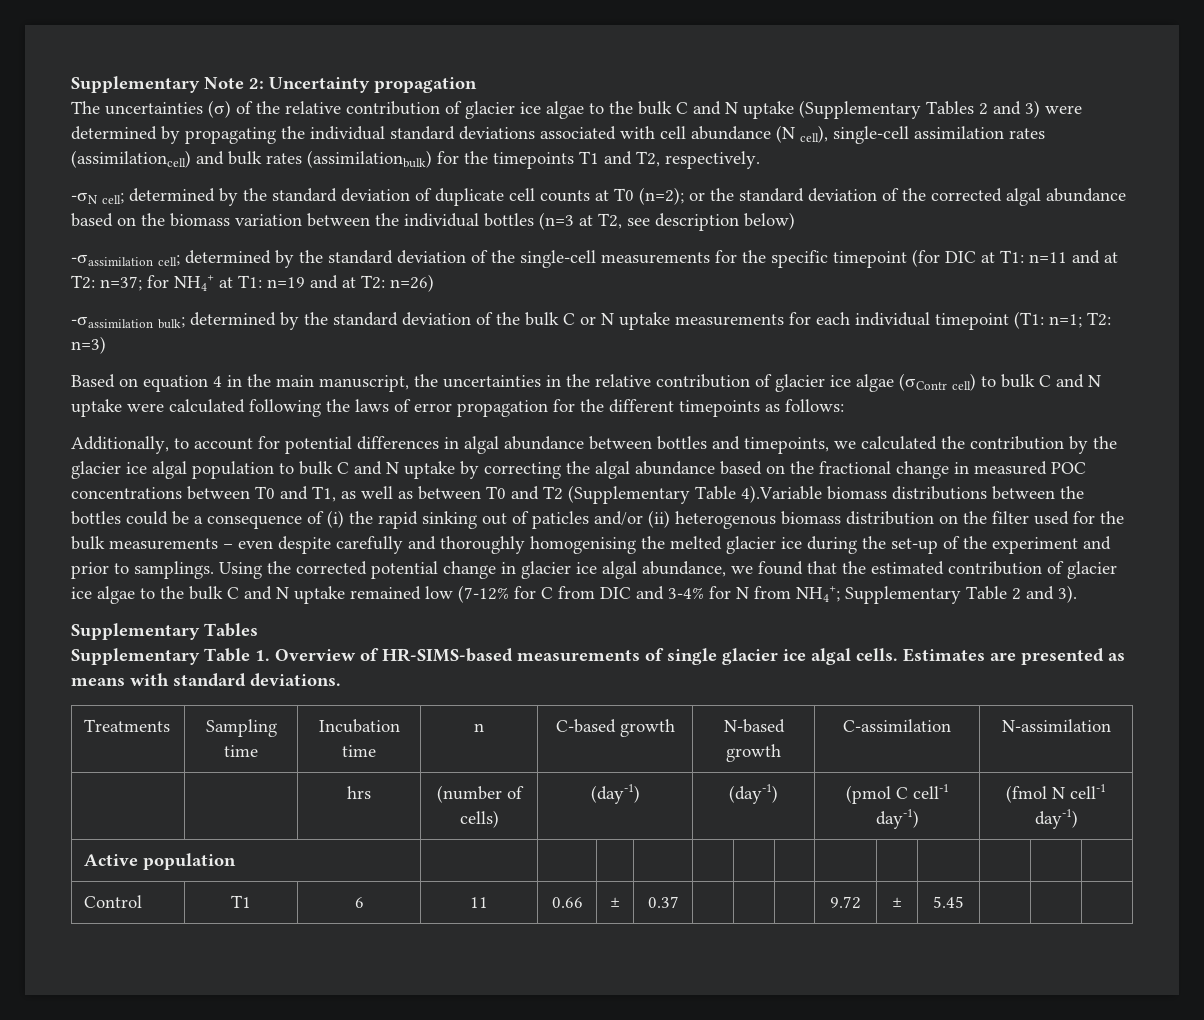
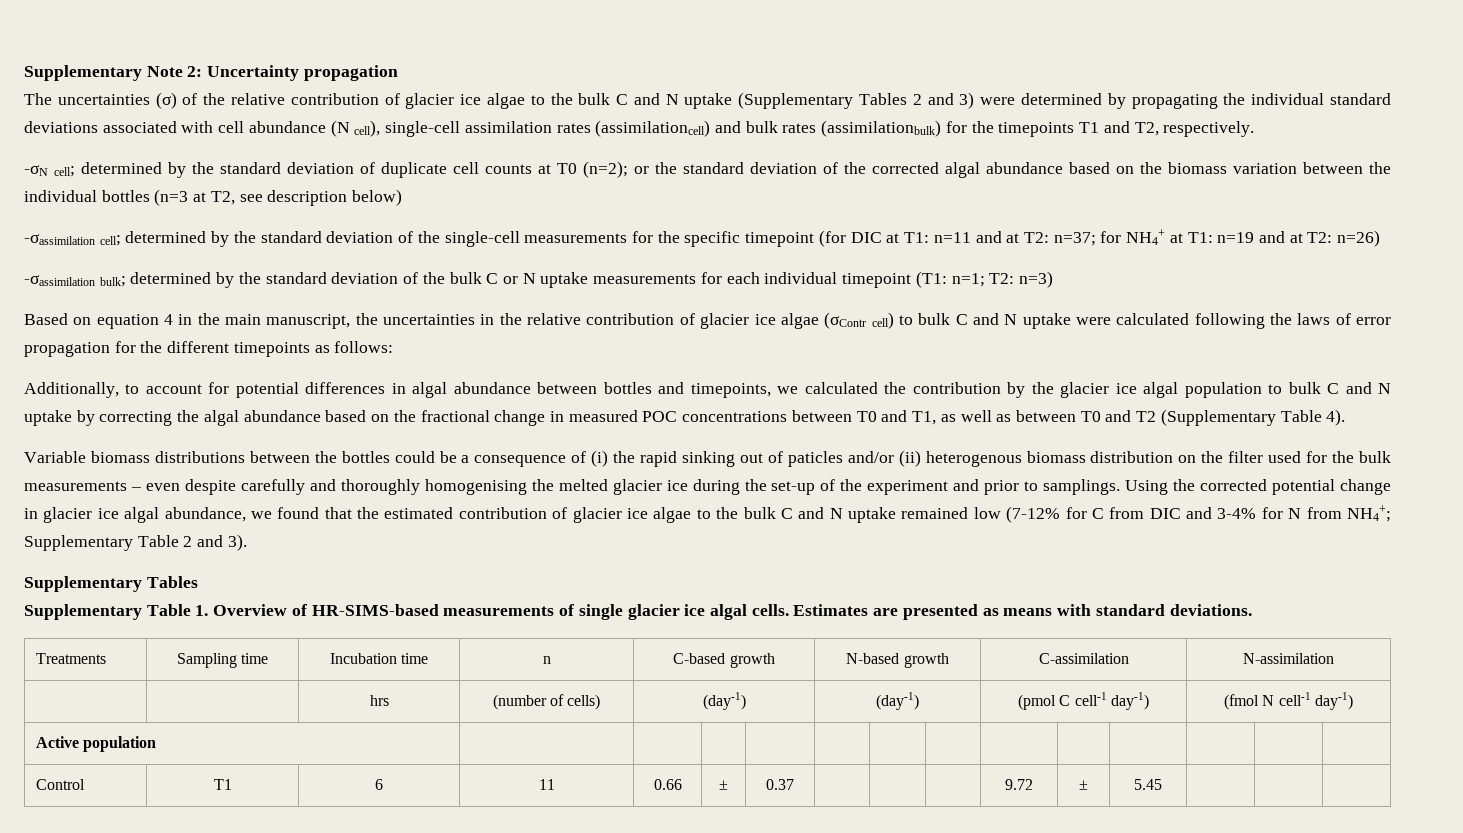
- Additionally, to account for potential differences in algal abundance between bottles and timepoints, we calculated the contribution by the glacier ice algal population to bulk C and N uptake by correcting the algal abundance based on the fractional change in measured POC concentrations between T0 and T1, as well as between T0 and T2 (Supplementary Table 4).Variable biomass distributions between the bottles could be a consequence of (i) the rapid sinking out of paticles and/or (ii) heterogenous biomass distribution on the filter used for the bulk measurements – even despite carefully and thoroughly homogenising the melted glacier ice during the set-up of the experiment and prior to samplings.
+ Additionally, to account for potential differences in algal abundance between bottles and timepoints, we calculated the contribution by the glacier ice algal population to bulk C and N uptake by correcting the algal abundance based on the fractional change in measured POC concentrations between T0 and T1, as well as between T0 and T2 (Supplementary Table 4).
+ Variable biomass distributions between the bottles could be a consequence of (i) the rapid sinking out of paticles and/or (ii) heterogenous biomass distribution on the filter used for the bulk measurements – even despite carefully and thoroughly homogenising the melted glacier ice during the set-up of the experiment and prior to samplings.

